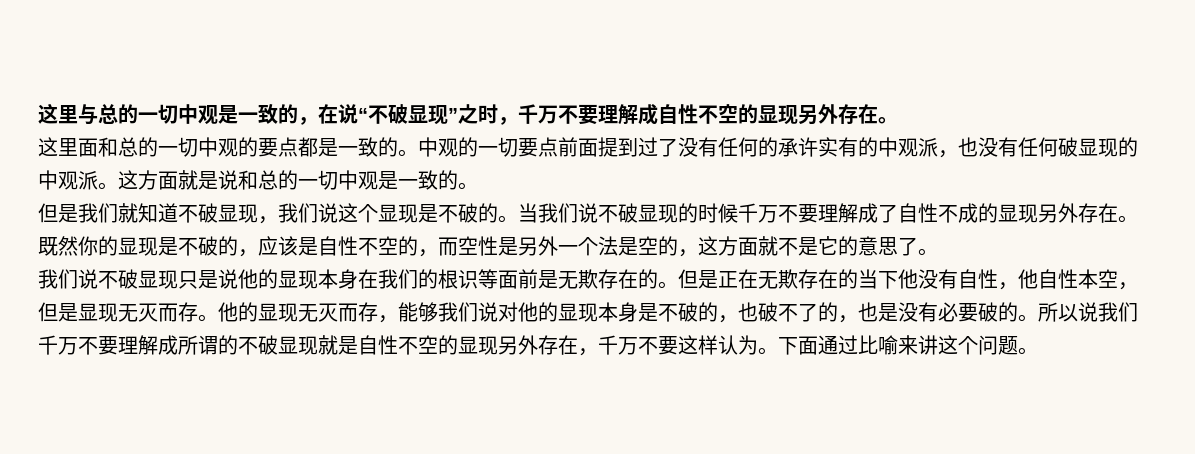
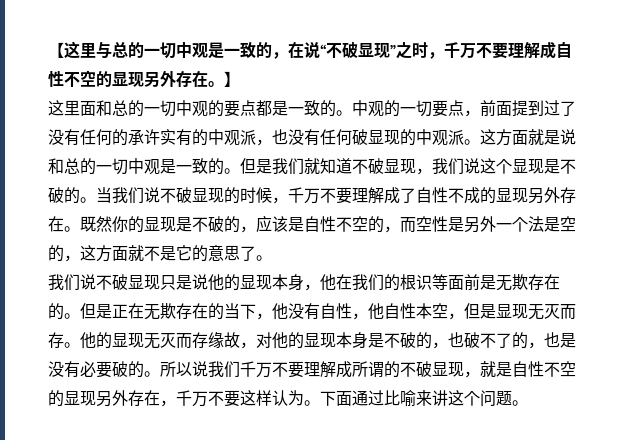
- 这里与总的一切中观是一致的，在说“不破显现”之时，千万不要理解成自性不空的显现另外存在。
+ 【这里与总的一切中观是一致的，在说“不破显现”之时，千万不要理解成自性不空的显现另外存在。】
- 中观的一切要点前面提到过了没有任何的承许实有的中观派，也没有任何破显现的中观派。
+ 中观的一切要点，前面提到过了没有任何的承许实有的中观派，也没有任何破显现的中观派。
- 这方面就是说和总的一切中观是一致的。
- 但是我们就知道不破显现，我们说这个显现是不破的。
+ 这方面就是说和总的一切中观是一致的。但是我们就知道不破显现，我们说这个显现是不破的。
- 当我们说不破显现的时候千万不要理解成了自性不成的显现另外存在。
+ 当我们说不破显现的时候，千万不要理解成了自性不成的显现另外存在。
- 我们说不破显现只是说他的显现本身在我们的根识等面前是无欺存在的。
+ 我们说不破显现只是说他的显现本身，他在我们的根识等面前是无欺存在的。
- 但是正在无欺存在的当下他没有自性，他自性本空，但是显现无灭而存。
+ 但是正在无欺存在的当下，他没有自性，他自性本空，但是显现无灭而存。
- 他的显现无灭而存，能够我们说对他的显现本身是不破的，也破不了的，也是没有必要破的。
+ 他的显现无灭而存缘故，对他的显现本身是不破的，也破不了的，也是没有必要破的。
- 所以说我们千万不要理解成所谓的不破显现就是自性不空的显现另外存在，千万不要这样认为。
+ 所以说我们千万不要理解成所谓的不破显现，就是自性不空的显现另外存在，千万不要这样认为。

